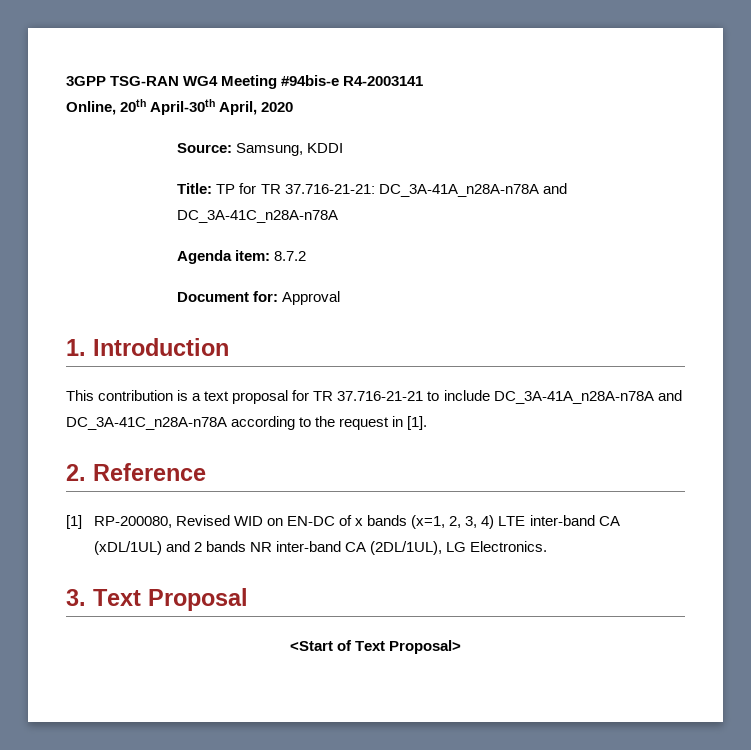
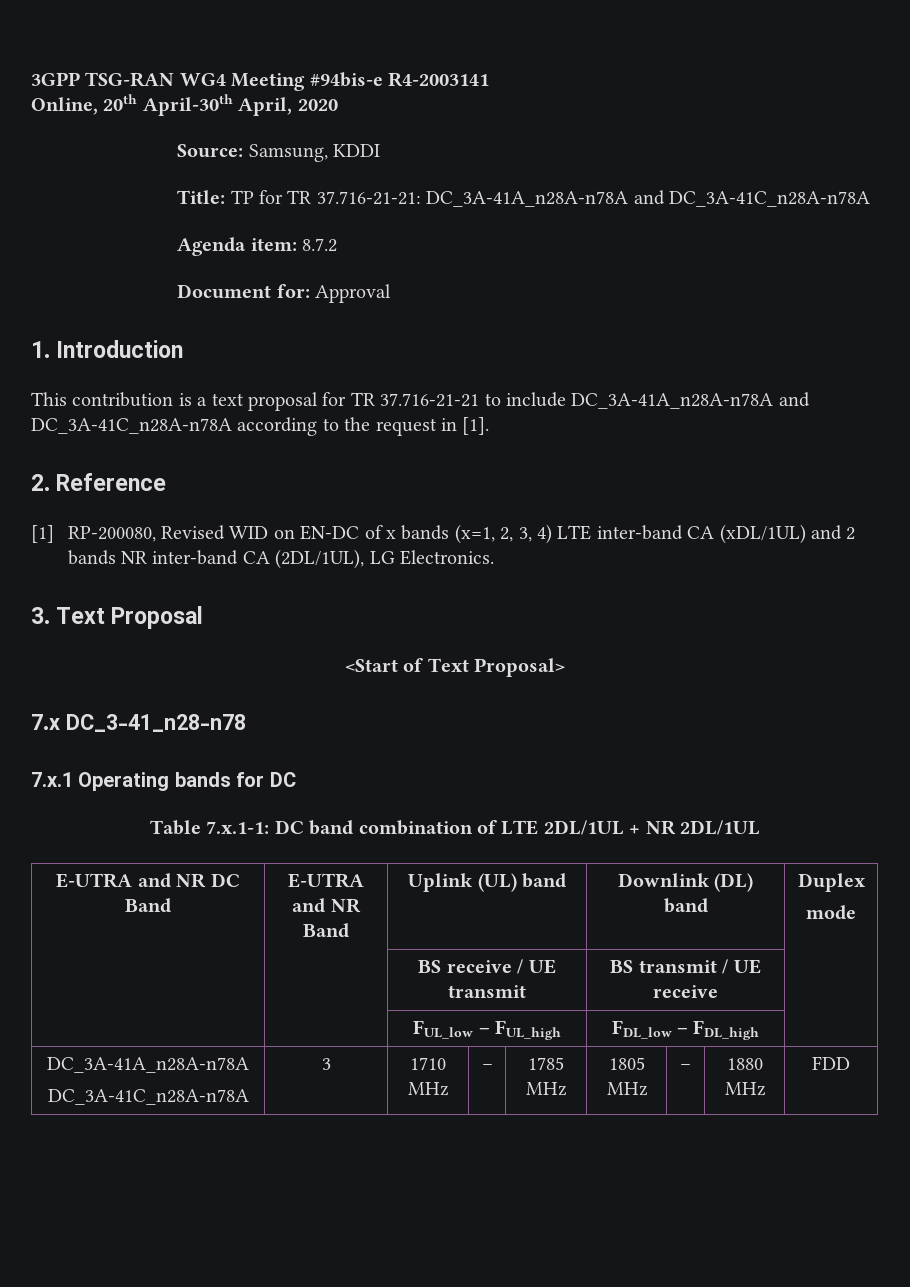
+ 7.x DC_3-41_n28-n78
+ 7.x.1 Operating bands for DC
+ Table 7.x.1-1: DC band combination of LTE 2DL/1UL + NR 2DL/1UL
+ E-UTRA and NR DC Band | E-UTRA and NR Band | Uplink (UL) band | Downlink (DL) band | Duplex
+ mode
+ | | BS receive / UE transmit | BS transmit / UE receive |
+ | | FUL_low – FUL_high | FDL_low – FDL_high |
+ DC_3A-41A_n28A-n78A
+ DC_3A-41C_n28A-n78A | 3 | 1710 MHz | – | 1785 MHz | 1805 MHz | – | 1880 MHz | FDD

